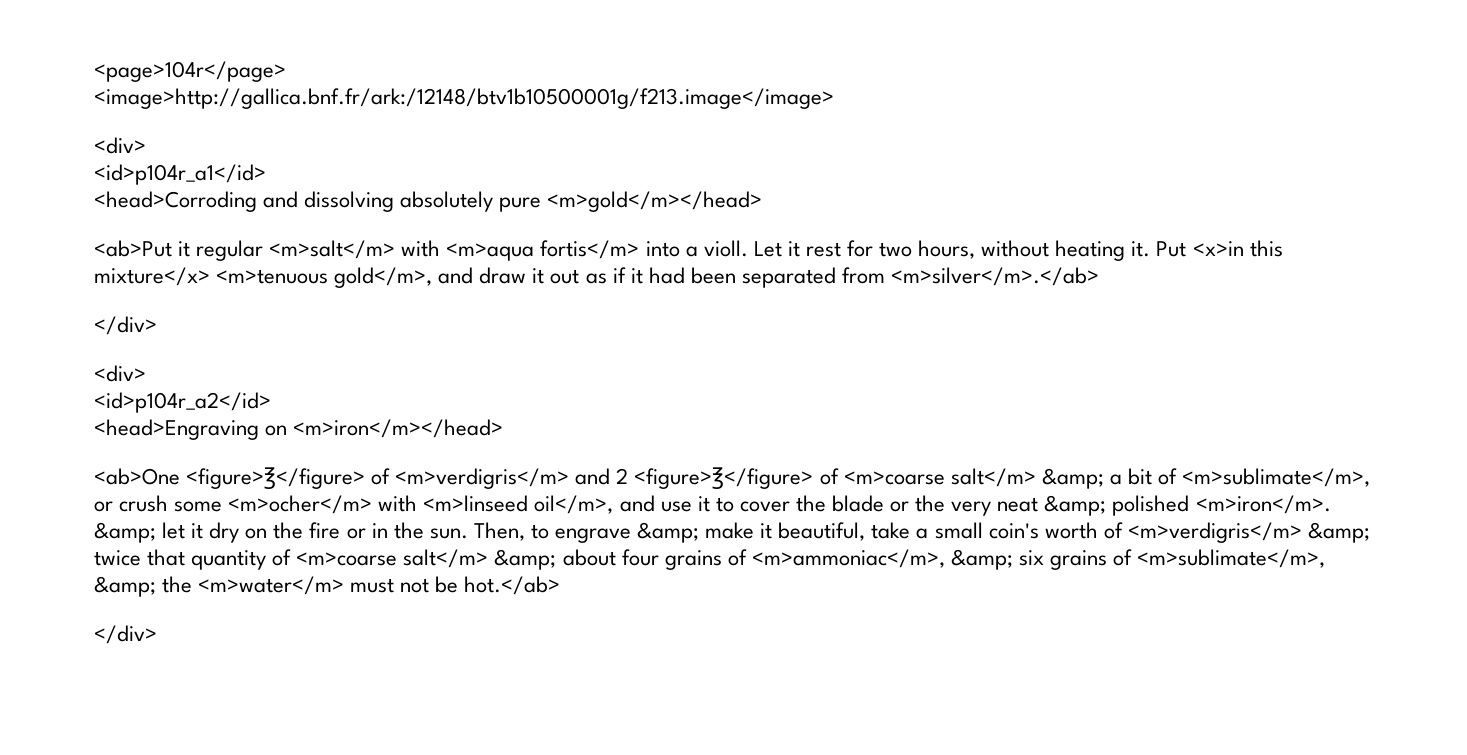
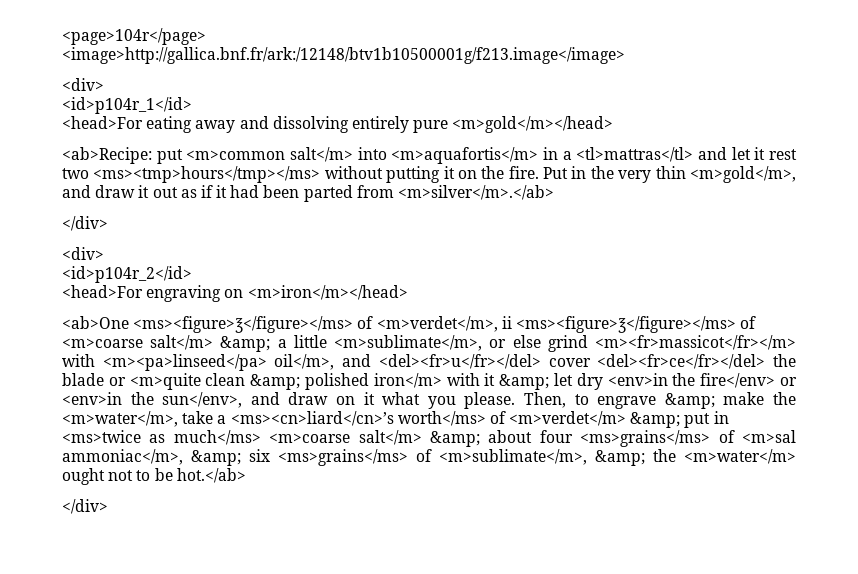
- <id>p104r_a1</id>
- <head>Corroding and dissolving absolutely pure <m>gold</m></head>
+ <id>p104r_1</id>
+ <head>For eating away and dissolving entirely pure <m>gold</m></head>
- <ab>Put it regular <m>salt</m> with <m>aqua fortis</m> into a violl. Let it rest for two hours, without heating it. Put <x>in this mixture</x> <m>tenuous gold</m>, and draw it out as if it had been separated from <m>silver</m>.</ab>
+ <ab>Recipe: put <m>common salt</m> into <m>aquafortis</m> in a <tl>mattras</tl> and let it rest two <ms><tmp>hours</tmp></ms> without putting it on the fire. Put in the very thin <m>gold</m>, and draw it out as if it had been parted from <m>silver</m>.</ab>
- <id>p104r_a2</id>
- <head>Engraving on <m>iron</m></head>
+ <id>p104r_2</id>
+ <head>For engraving on <m>iron</m></head>
- <ab>One <figure>℥</figure> of <m>verdigris</m> and 2 <figure>℥</figure> of <m>coarse salt</m> &amp; a bit of <m>sublimate</m>, or crush some <m>ocher</m> with <m>linseed oil</m>, and use it to cover the blade or the very neat &amp; polished <m>iron</m>. &amp; let it dry on the fire or in the sun.
+ <ab>One <ms><figure>℥</figure></ms> of <m>verdet</m>, ii <ms><figure>℥</figure></ms> of <m>coarse salt</m> &amp; a little <m>sublimate</m>, or else grind <m><fr>massicot</fr></m> with <m><pa>linseed</pa> oil</m>, and <del><fr>u</fr></del> cover <del><fr>ce</fr></del> the blade or <m>quite clean &amp; polished iron</m> with it &amp; let dry <env>in the fire</env> or <env>in the sun</env>, and draw on it what you please.
- Then, to engrave &amp; make it beautiful, take a small coin's worth of <m>verdigris</m> &amp; twice that quantity of <m>coarse salt</m> &amp; about four grains of <m>ammoniac</m>, &amp; six grains of <m>sublimate</m>, &amp; the <m>water</m> must not be hot.</ab>
+ Then, to engrave &amp; make the <m>water</m>, take a <ms><cn>liard</cn>’s worth</ms> of <m>verdet</m> &amp; put in <ms>twice as much</ms> <m>coarse salt</m> &amp; about four <ms>grains</ms> of <m>sal ammoniac</m>, &amp; six <ms>grains</ms> of <m>sublimate</m>, &amp; the <m>water</m> ought not to be hot.</ab>

